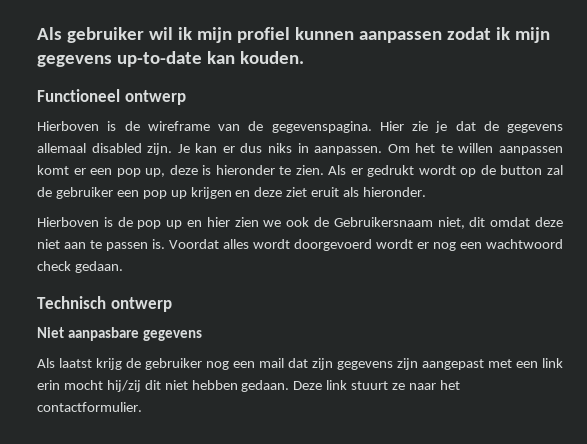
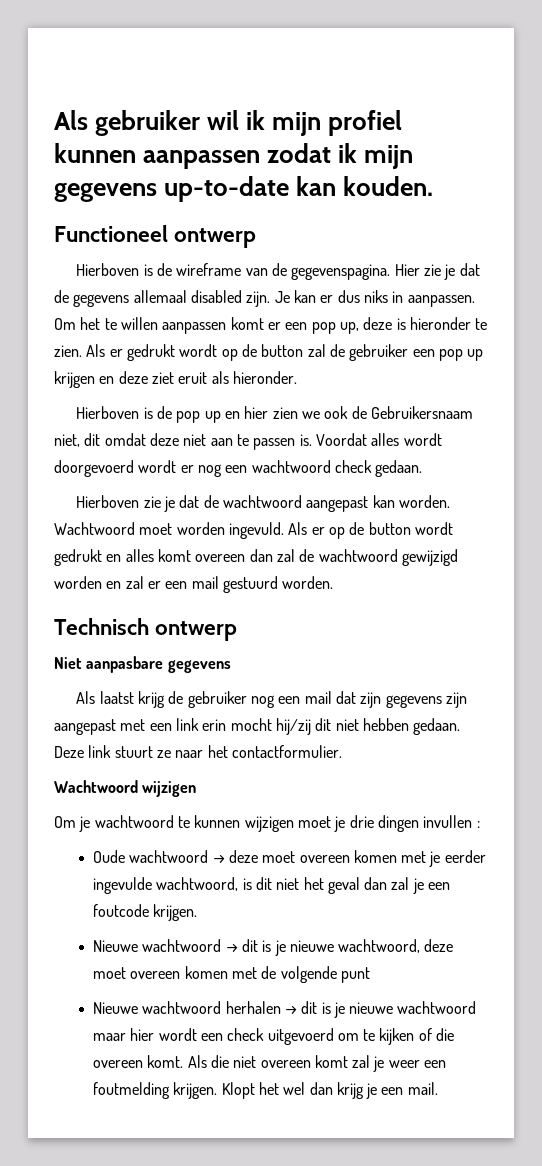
+ Hierboven zie je dat de wachtwoord aangepast kan worden. Wachtwoord moet worden ingevuld. Als er op de button wordt gedrukt en alles komt overeen dan zal de wachtwoord gewijzigd worden en zal er een mail gestuurd worden.
+ Wachtwoord wijzigen
+ Om je wachtwoord te kunnen wijzigen moet je drie dingen invullen :
+ Oude wachtwoord → deze moet overeen komen met je eerder ingevulde wachtwoord, is dit niet het geval dan zal je een foutcode krijgen.
+ Nieuwe wachtwoord → dit is je nieuwe wachtwoord, deze moet overeen komen met de volgende punt
+ Nieuwe wachtwoord herhalen → dit is je nieuwe wachtwoord maar hier wordt een check uitgevoerd om te kijken of die overeen komt. Als die niet overeen komt zal je weer een foutmelding krijgen. Klopt het wel dan krijg je een mail.

